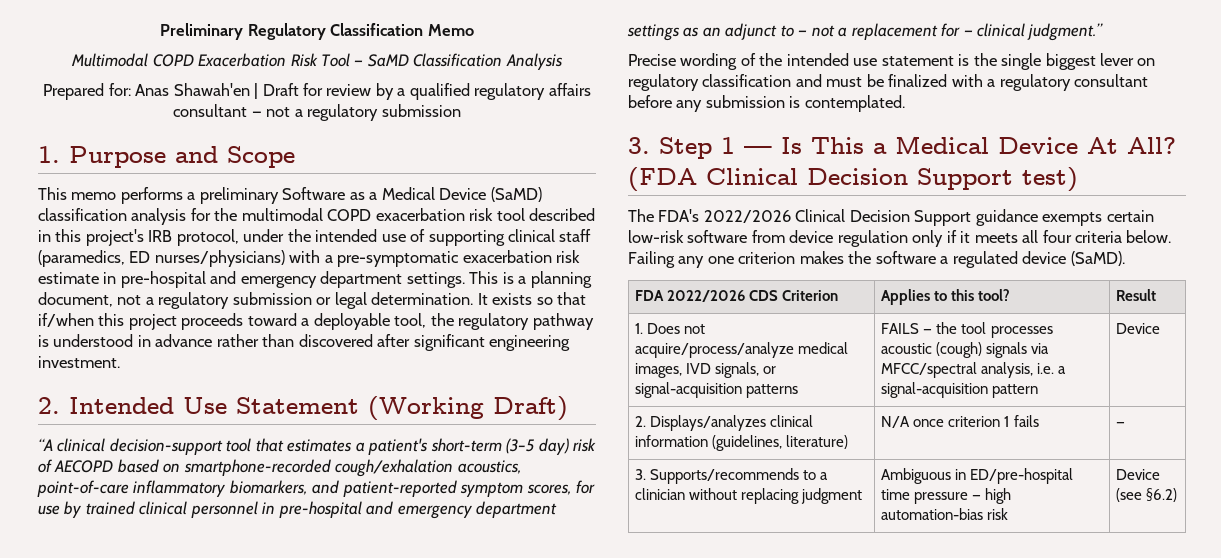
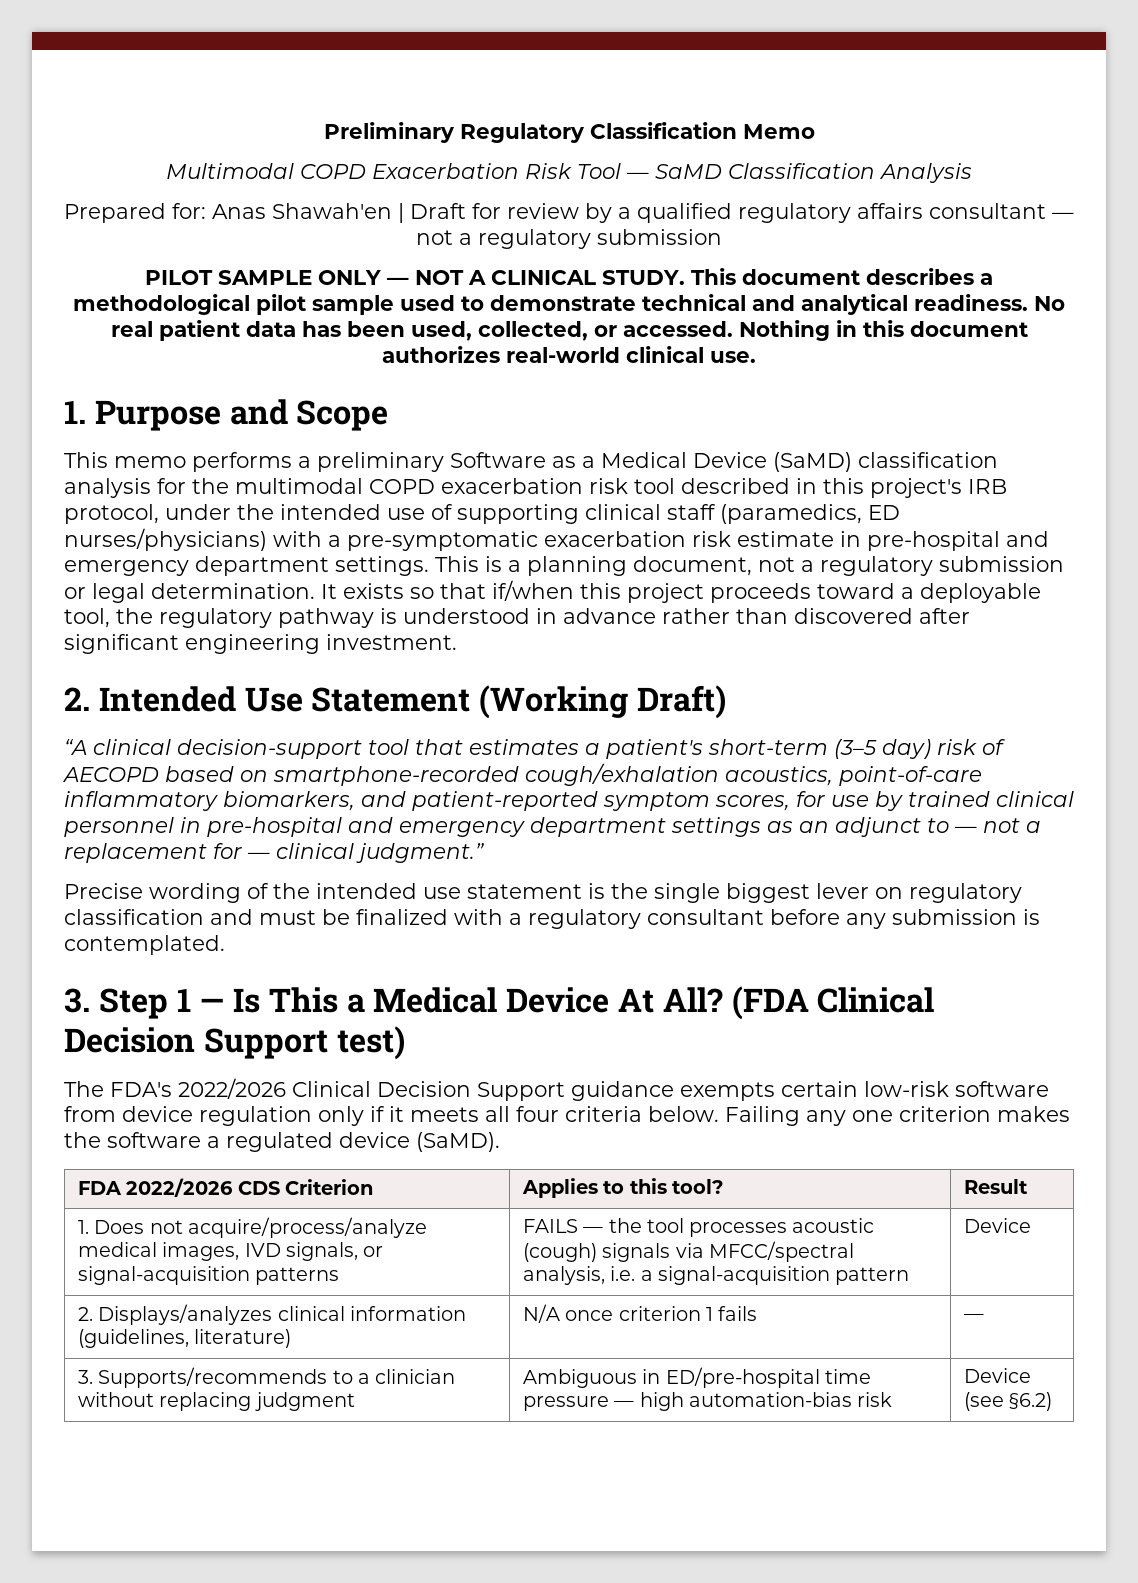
+ PILOT SAMPLE ONLY — NOT A CLINICAL STUDY. This document describes a methodological pilot sample used to demonstrate technical and analytical readiness. No real patient data has been used, collected, or accessed. Nothing in this document authorizes real-world clinical use.

